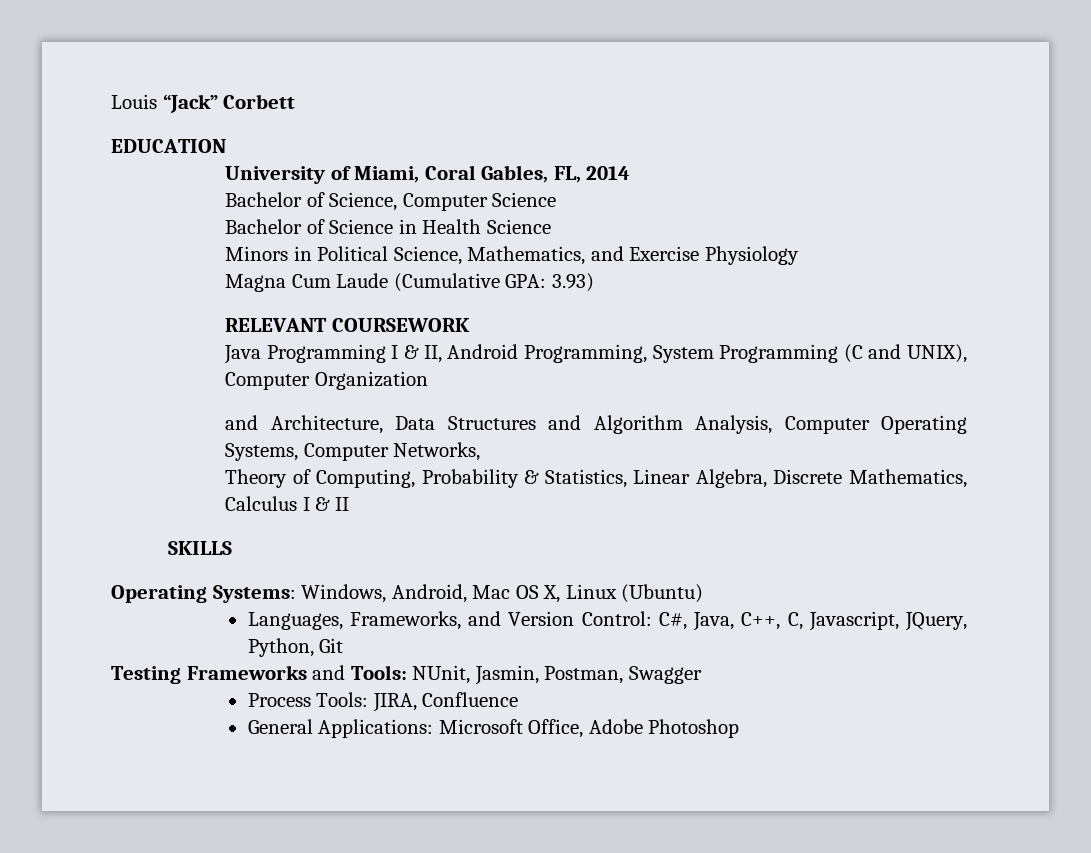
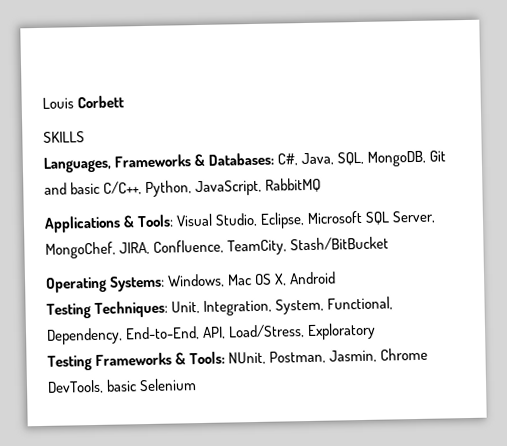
- Louis “Jack” Corbett
+ Louis Corbett
- EDUCATION
- University of Miami, Coral Gables, FL, 2014
- Bachelor of Science, Computer Science
- Bachelor of Science in Health Science
- Minors in Political Science, Mathematics, and Exercise Physiology
- Magna Cum Laude (Cumulative GPA: 3.93)
- RELEVANT COURSEWORK
- Java Programming I & II, Android Programming, System Programming (C and UNIX), Computer Organization
- and Architecture, Data Structures and Algorithm Analysis, Computer Operating Systems, Computer Networks,
- Theory of Computing, Probability & Statistics, Linear Algebra, Discrete Mathematics, Calculus I & II
  SKILLS
+ Languages, Frameworks & Databases: C#, Java, SQL, MongoDB, Git and basic C/C++, Python, JavaScript, RabbitMQ
+ Applications & Tools: Visual Studio, Eclipse, Microsoft SQL Server, MongoChef, JIRA, Confluence, TeamCity, Stash/BitBucket
- Operating Systems: Windows, Android, Mac OS X, Linux (Ubuntu)
- Languages, Frameworks, and Version Control: C#, Java, C++, C, Javascript, JQuery, Python, Git
+ Operating Systems: Windows, Mac OS X, Android
+ Testing Techniques: Unit, Integration, System, Functional, Dependency, End-to-End, API, Load/Stress, Exploratory
- Testing Frameworks and Tools: NUnit, Jasmin, Postman, Swagger
- Process Tools: JIRA, Confluence
- General Applications: Microsoft Office, Adobe Photoshop
+ Testing Frameworks & Tools: NUnit, Postman, Jasmin, Chrome DevTools, basic Selenium

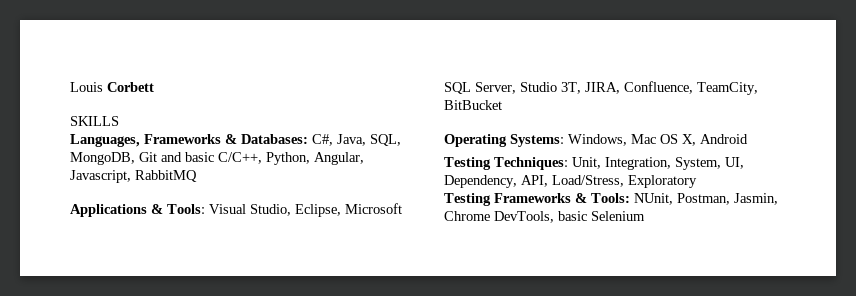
- Languages, Frameworks & Databases: C#, Java, SQL, MongoDB, Git and basic C/C++, Python, JavaScript, RabbitMQ
+ Languages, Frameworks & Databases: C#, Java, SQL, MongoDB, Git and basic C/C++, Python, Angular, Javascript, RabbitMQ
- Applications & Tools: Visual Studio, Eclipse, Microsoft SQL Server, MongoChef, JIRA, Confluence, TeamCity, Stash/BitBucket
+ Applications & Tools: Visual Studio, Eclipse, Microsoft SQL Server, Studio 3T, JIRA, Confluence, TeamCity, BitBucket
- Testing Techniques: Unit, Integration, System, Functional, Dependency, End-to-End, API, Load/Stress, Exploratory
+ Testing Techniques: Unit, Integration, System, UI, Dependency, API, Load/Stress, Exploratory

